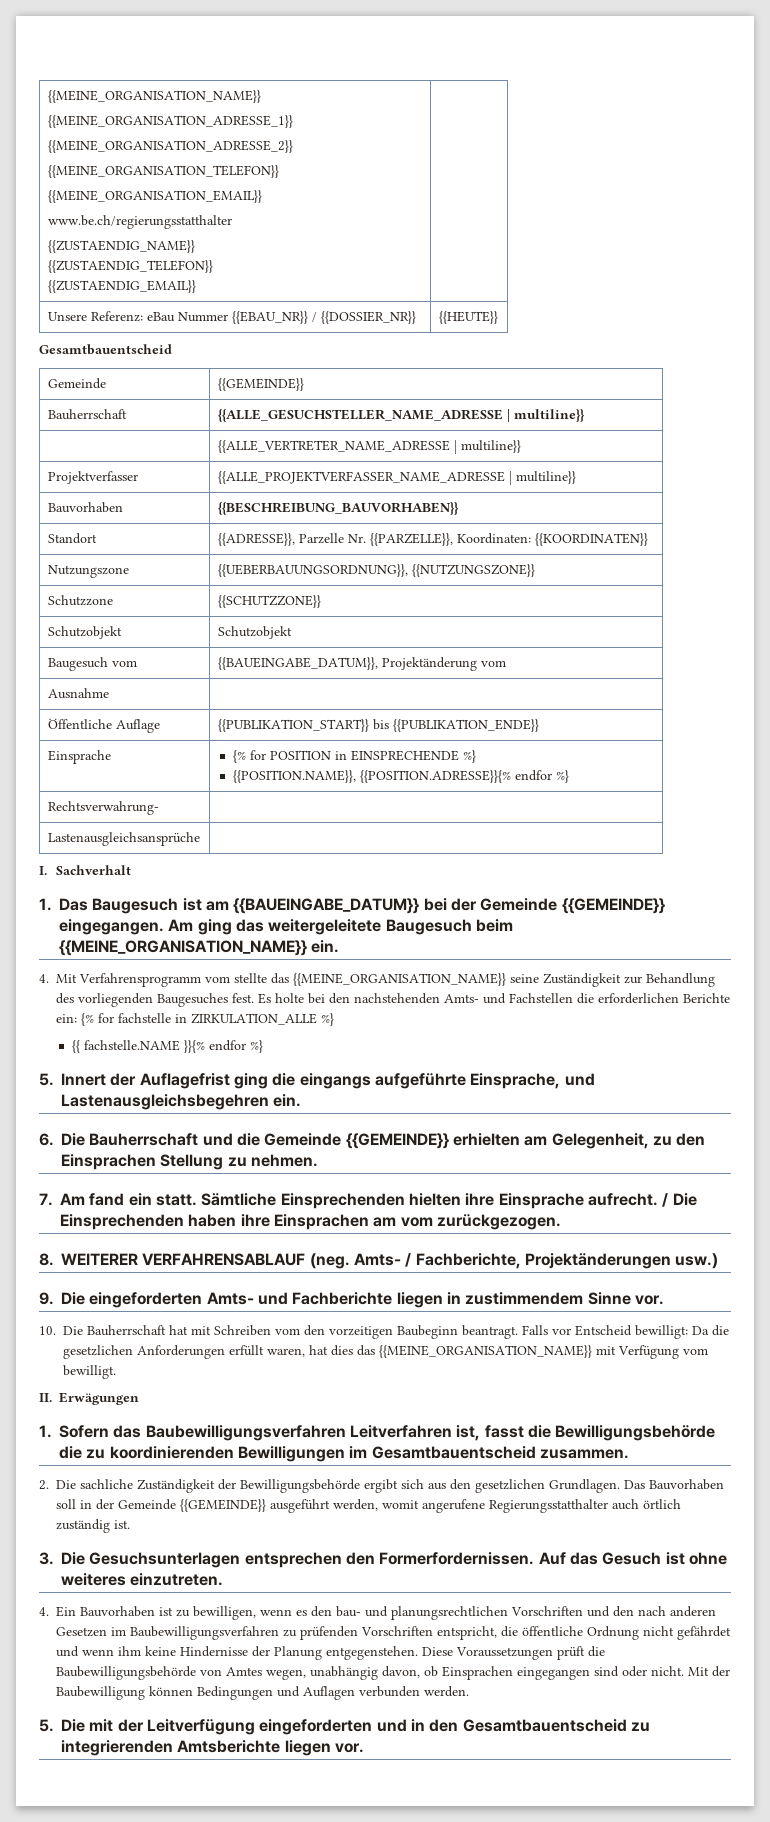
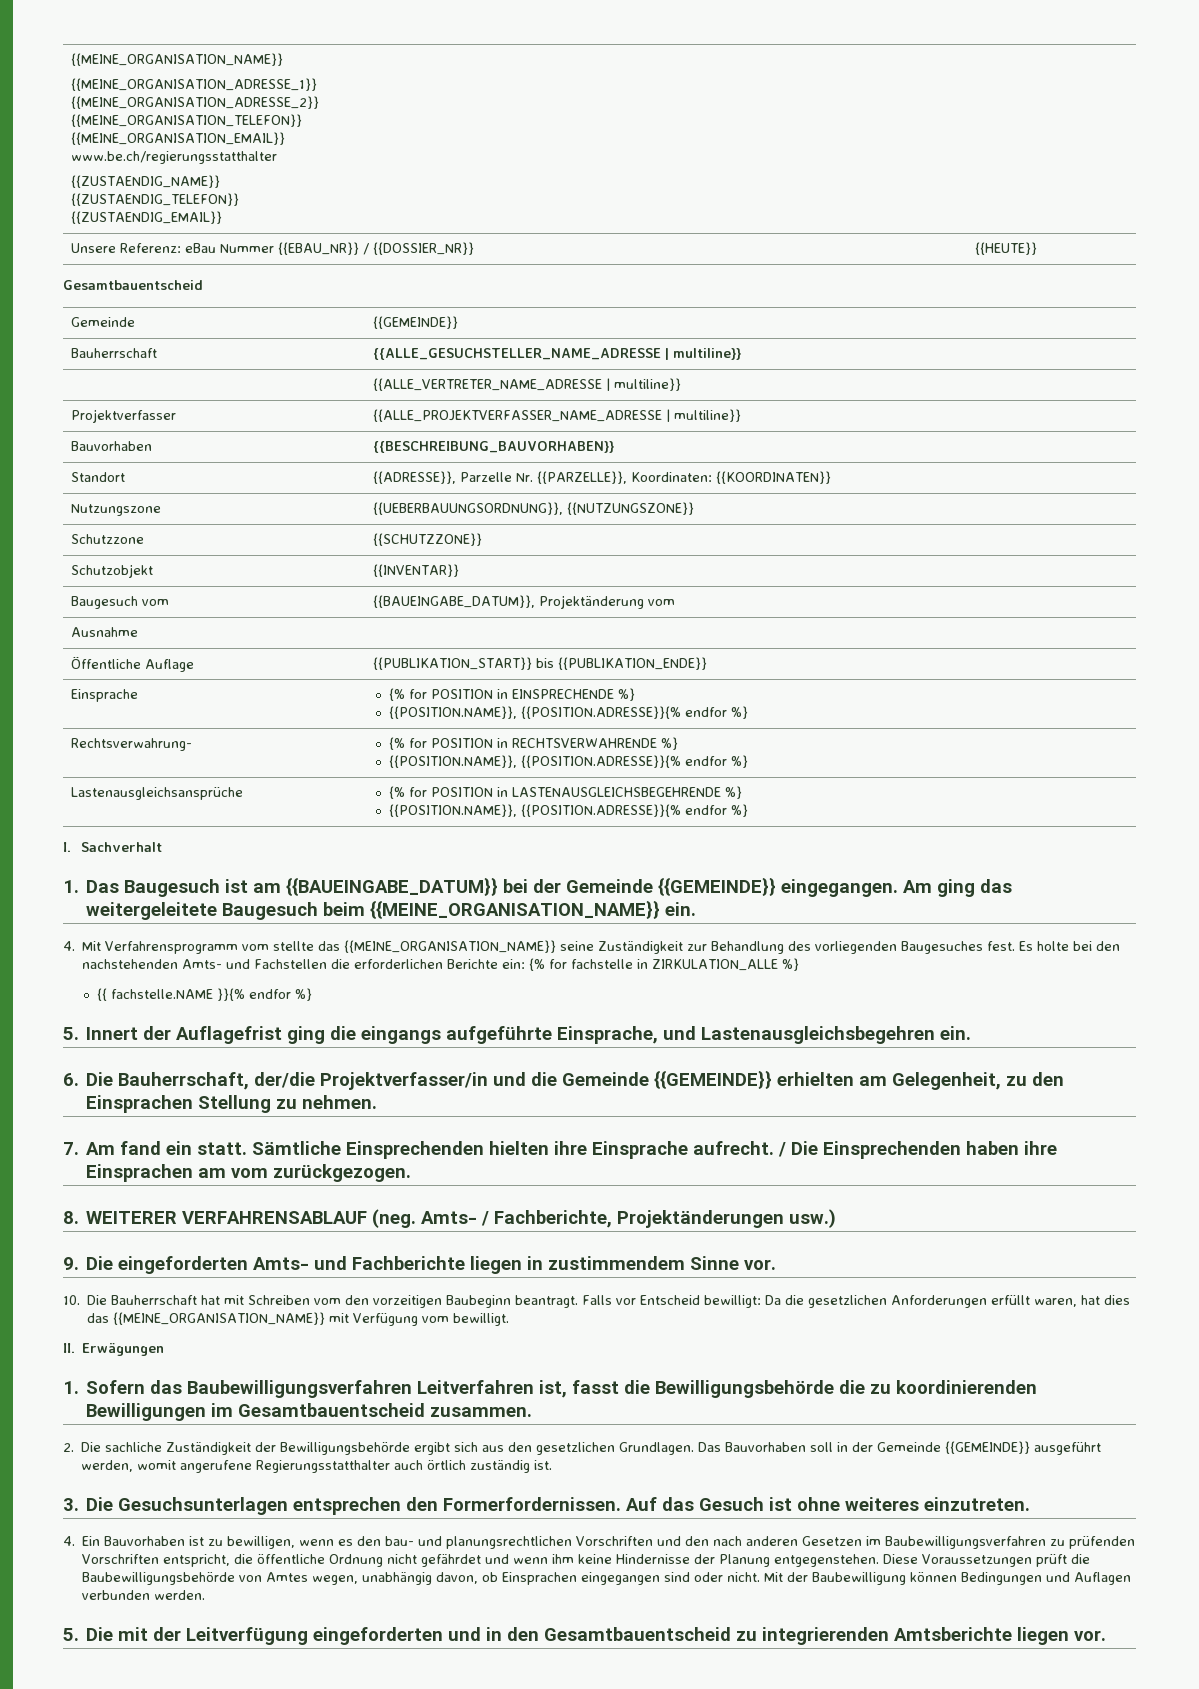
- Schutzobjekt | Schutzobjekt
+ Schutzobjekt | {{INVENTAR}}
- Rechtsverwahrung- |
- Lastenausgleichsansprüche |
+ Rechtsverwahrung- | {% for POSITION in RECHTSVERWAHRENDE %}
+ {{POSITION.NAME}}, {{POSITION.ADRESSE}}{% endfor %}
+ Lastenausgleichsansprüche | {% for POSITION in LASTENAUSGLEICHSBEGEHRENDE %}
+ {{POSITION.NAME}}, {{POSITION.ADRESSE}}{% endfor %}
- 6. Die Bauherrschaft und die Gemeinde {{GEMEINDE}} erhielten am Gelegenheit, zu den Einsprachen Stellung zu nehmen.
+ 6. Die Bauherrschaft, der/die Projektverfasser/in und die Gemeinde {{GEMEINDE}} erhielten am Gelegenheit, zu den Einsprachen Stellung zu nehmen.

